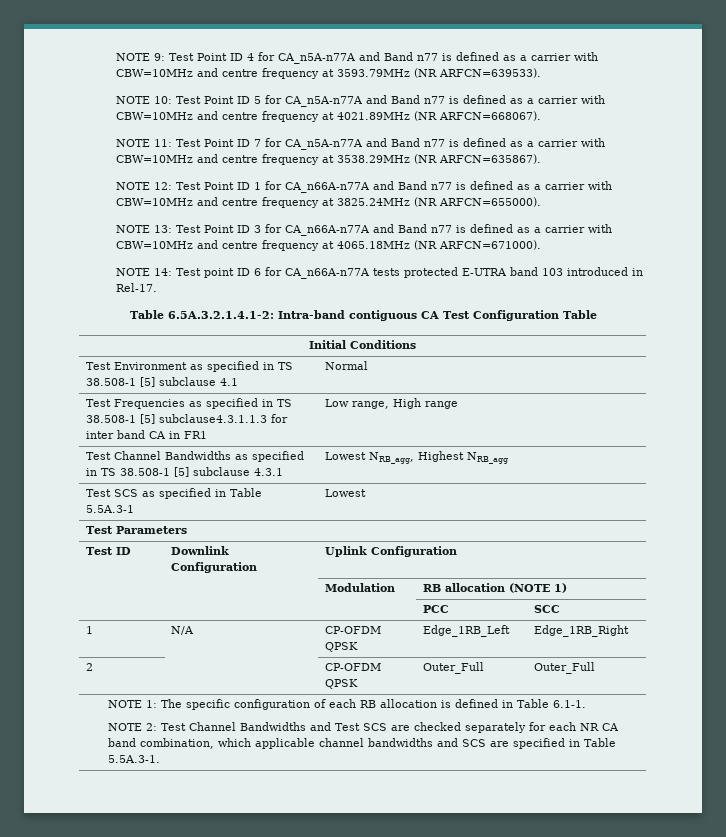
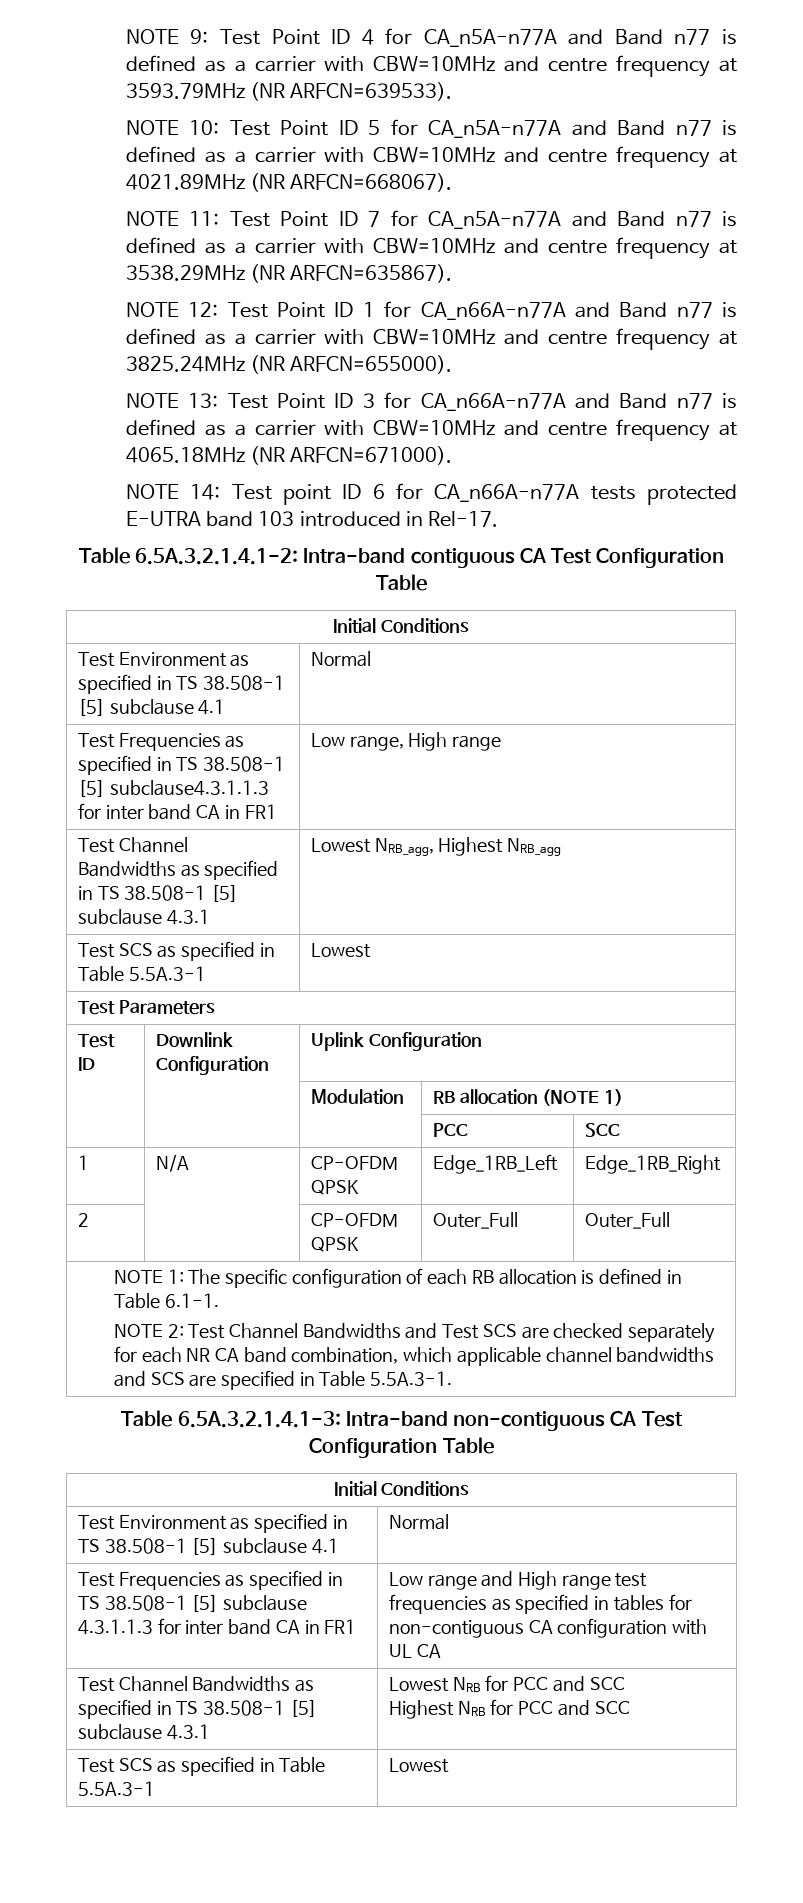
+ Table 6.5A.3.2.1.4.1-3: Intra-band non-contiguous CA Test Configuration Table
+ Initial Conditions
+ Test Environment as specified in TS 38.508-1 [5] subclause 4.1 | Normal
+ Test Frequencies as specified in TS 38.508-1 [5] subclause 4.3.1.1.3 for inter band CA in FR1 | Low range and High range test frequencies as specified in tables for non-contiguous CA configuration with UL CA
+ Test Channel Bandwidths as specified in TS 38.508-1 [5] subclause 4.3.1 | Lowest NRB for PCC and SCC
+ Highest NRB for PCC and SCC
+ Test SCS as specified in Table 5.5A.3-1 | Lowest

